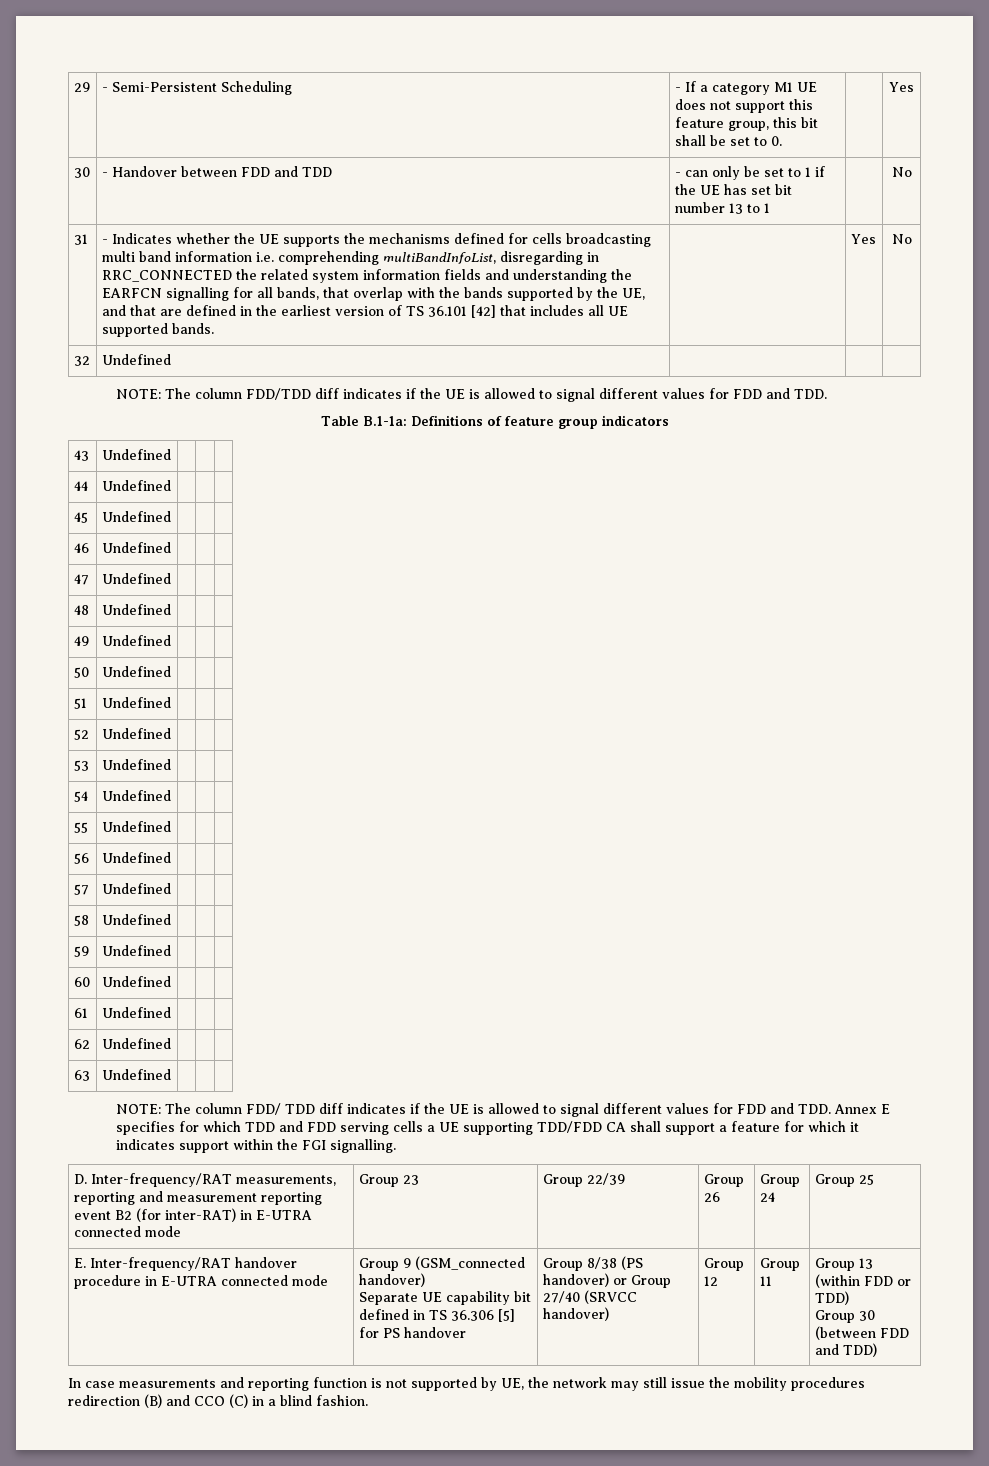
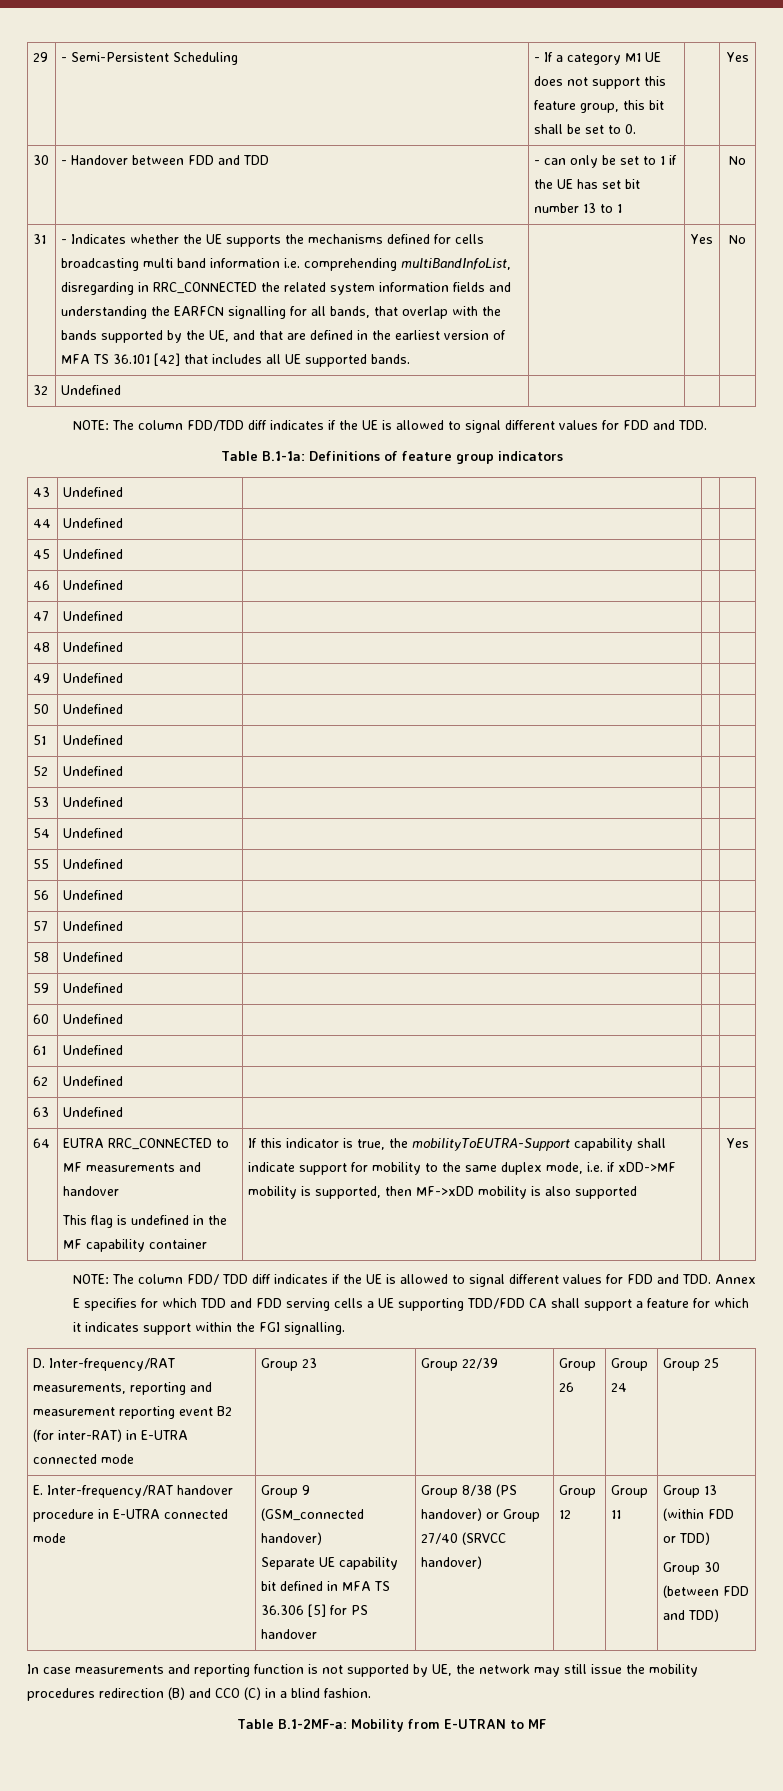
- - Indicates whether the UE supports the mechanisms defined for cells broadcasting multi band information i.e. comprehending multiBandInfoList, disregarding in RRC_CONNECTED the related system information fields and understanding the EARFCN signalling for all bands, that overlap with the bands supported by the UE, and that are defined in the earliest version of TS 36.101 [42] that includes all UE supported bands.
+ - Indicates whether the UE supports the mechanisms defined for cells broadcasting multi band information i.e. comprehending multiBandInfoList, disregarding in RRC_CONNECTED the related system information fields and understanding the EARFCN signalling for all bands, that overlap with the bands supported by the UE, and that are defined in the earliest version of MFA TS 36.101 [42] that includes all UE supported bands.
+ 64 | EUTRA RRC_CONNECTED to MF measurements and handover
+ This flag is undefined in the MF capability container | If this indicator is true, the mobilityToEUTRA-Support capability shall indicate support for mobility to the same duplex mode, i.e. if xDD->MF mobility is supported, then MF->xDD mobility is also supported | | Yes
- Separate UE capability bit defined in TS 36.306 [5] for PS handover
+ Separate UE capability bit defined in MFA TS 36.306 [5] for PS handover
+ Table B.1-2MF-a: Mobility from E-UTRAN to MF

